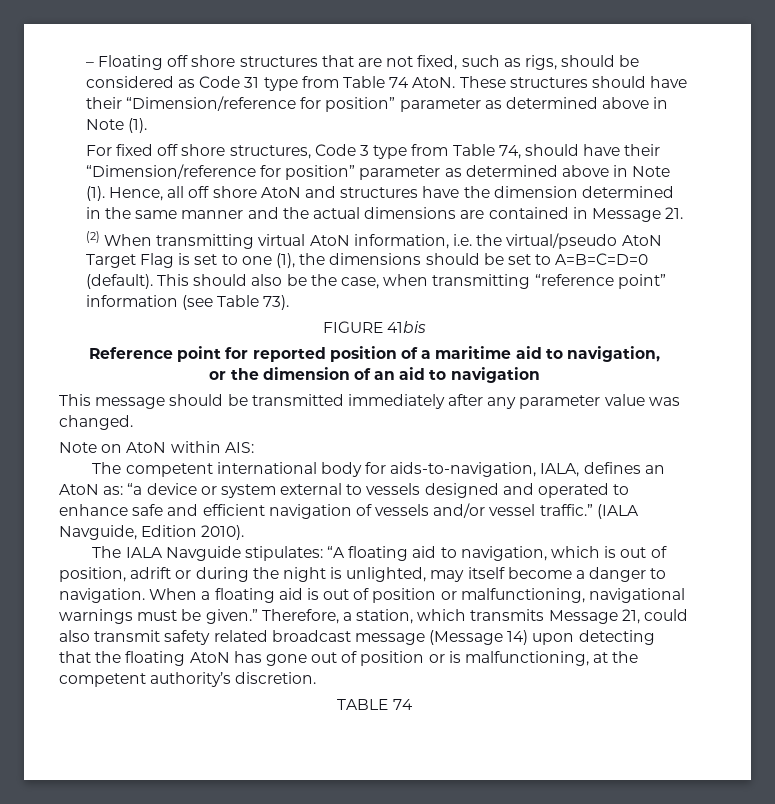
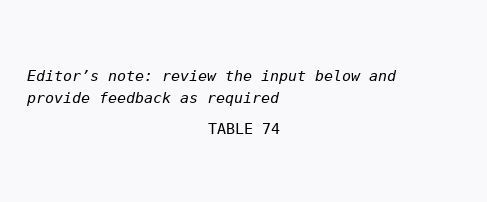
- – Floating off shore structures that are not fixed, such as rigs, should be considered as Code 31 type from Table 74 AtoN. These structures should have their “Dimension/reference for position” parameter as determined above in Note (1).
- For fixed off shore structures, Code 3 type from Table 74, should have their “Dimension/reference for position” parameter as determined above in Note (1). Hence, all off shore AtoN and structures have the dimension determined in the same manner and the actual dimensions are contained in Message 21.
- (2) When transmitting virtual AtoN information, i.e. the virtual/pseudo AtoN Target Flag is set to one (1), the dimensions should be set to A=B=C=D=0 (default). This should also be the case, when transmitting “reference point” information (see Table 73).
- FIGURE 41bis
- Reference point for reported position of a maritime aid to navigation,
- or the dimension of an aid to navigation
- This message should be transmitted immediately after any parameter value was changed.
- Note on AtoN within AIS:
- The competent international body for aids-to-navigation, IALA, defines an AtoN as: “a device or system external to vessels designed and operated to enhance safe and efficient navigation of vessels and/or vessel traffic.” (IALA Navguide, Edition 2010).
- The IALA Navguide stipulates: “A floating aid to navigation, which is out of position, adrift or during the night is unlighted, may itself become a danger to navigation. When a floating aid is out of position or malfunctioning, navigational warnings must be given.” Therefore, a station, which transmits Message 21, could also transmit safety related broadcast message (Message 14) upon detecting that the floating AtoN has gone out of position or is malfunctioning, at the competent authority’s discretion.
+ Editor’s note: review the input below and provide feedback as required

